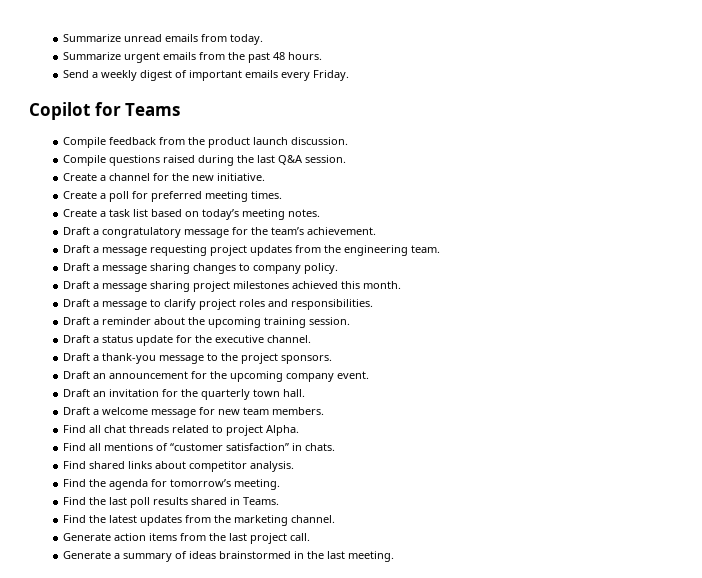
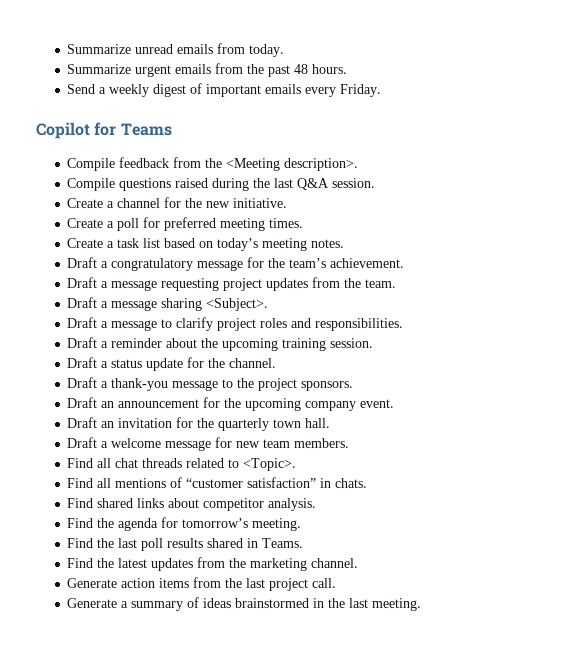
- Compile feedback from the product launch discussion.
+ Compile feedback from the <Meeting description>.
- Draft a message requesting project updates from the engineering team.
+ Draft a message requesting project updates from the team.
- Draft a message sharing changes to company policy.
- Draft a message sharing project milestones achieved this month.
+ Draft a message sharing <Subject>.
- Draft a status update for the executive channel.
+ Draft a status update for the channel.
- Find all chat threads related to project Alpha.
+ Find all chat threads related to <Topic>.

